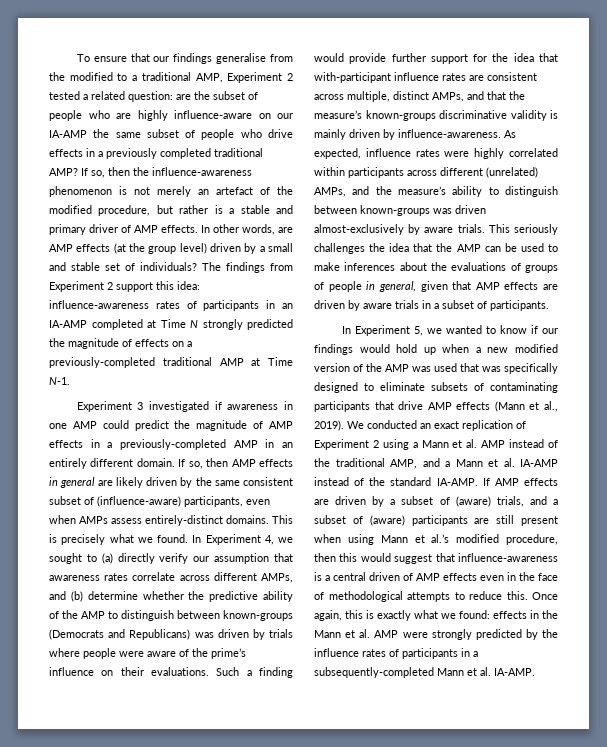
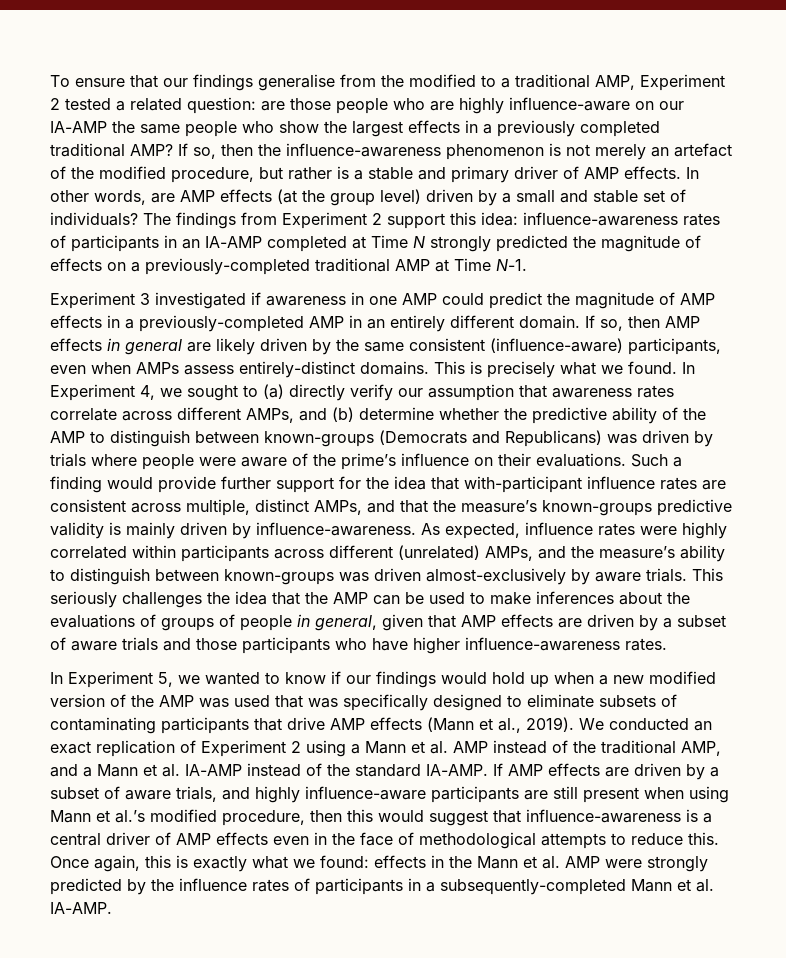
- To ensure that our findings generalise from the modified to a traditional AMP, Experiment 2 tested a related question: are the subset of people who are highly influence-aware on our IA-AMP the same subset of people who drive effects in a previously completed traditional AMP?
+ To ensure that our findings generalise from the modified to a traditional AMP, Experiment 2 tested a related question: are those people who are highly influence-aware on our IA-AMP the same people who show the largest effects in a previously completed traditional AMP?
- If so, then AMP effects in general are likely driven by the same consistent subset of (influence-aware) participants, even when AMPs assess entirely-distinct domains.
+ If so, then AMP effects in general are likely driven by the same consistent (influence-aware) participants, even when AMPs assess entirely-distinct domains.
- Such a finding would provide further support for the idea that with-participant influence rates are consistent across multiple, distinct AMPs, and that the measure’s known-groups discriminative validity is mainly driven by influence-awareness.
+ Such a finding would provide further support for the idea that with-participant influence rates are consistent across multiple, distinct AMPs, and that the measure’s known-groups predictive validity is mainly driven by influence-awareness.
- This seriously challenges the idea that the AMP can be used to make inferences about the evaluations of groups of people in general, given that AMP effects are driven by aware trials in a subset of participants.
+ This seriously challenges the idea that the AMP can be used to make inferences about the evaluations of groups of people in general, given that AMP effects are driven by a subset of aware trials and those participants who have higher influence-awareness rates.
- If AMP effects are driven by a subset of (aware) trials, and a subset of (aware) participants are still present when using Mann et al.’s modified procedure, then this would suggest that influence-awareness is a central driven of AMP effects even in the face of methodological attempts to reduce this.
+ If AMP effects are driven by a subset of aware trials, and highly influence-aware participants are still present when using Mann et al.’s modified procedure, then this would suggest that influence-awareness is a central driver of AMP effects even in the face of methodological attempts to reduce this.

